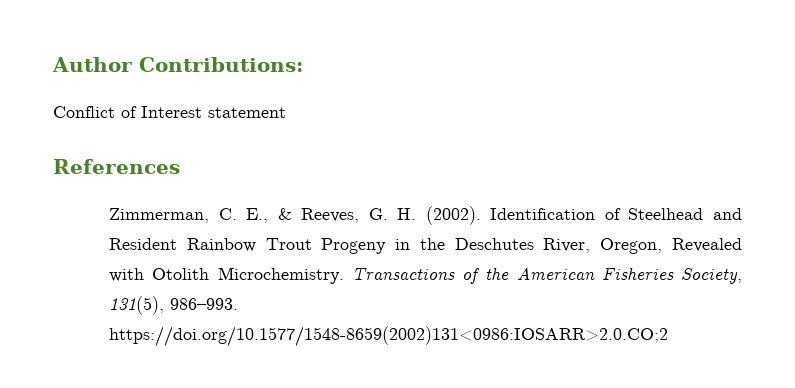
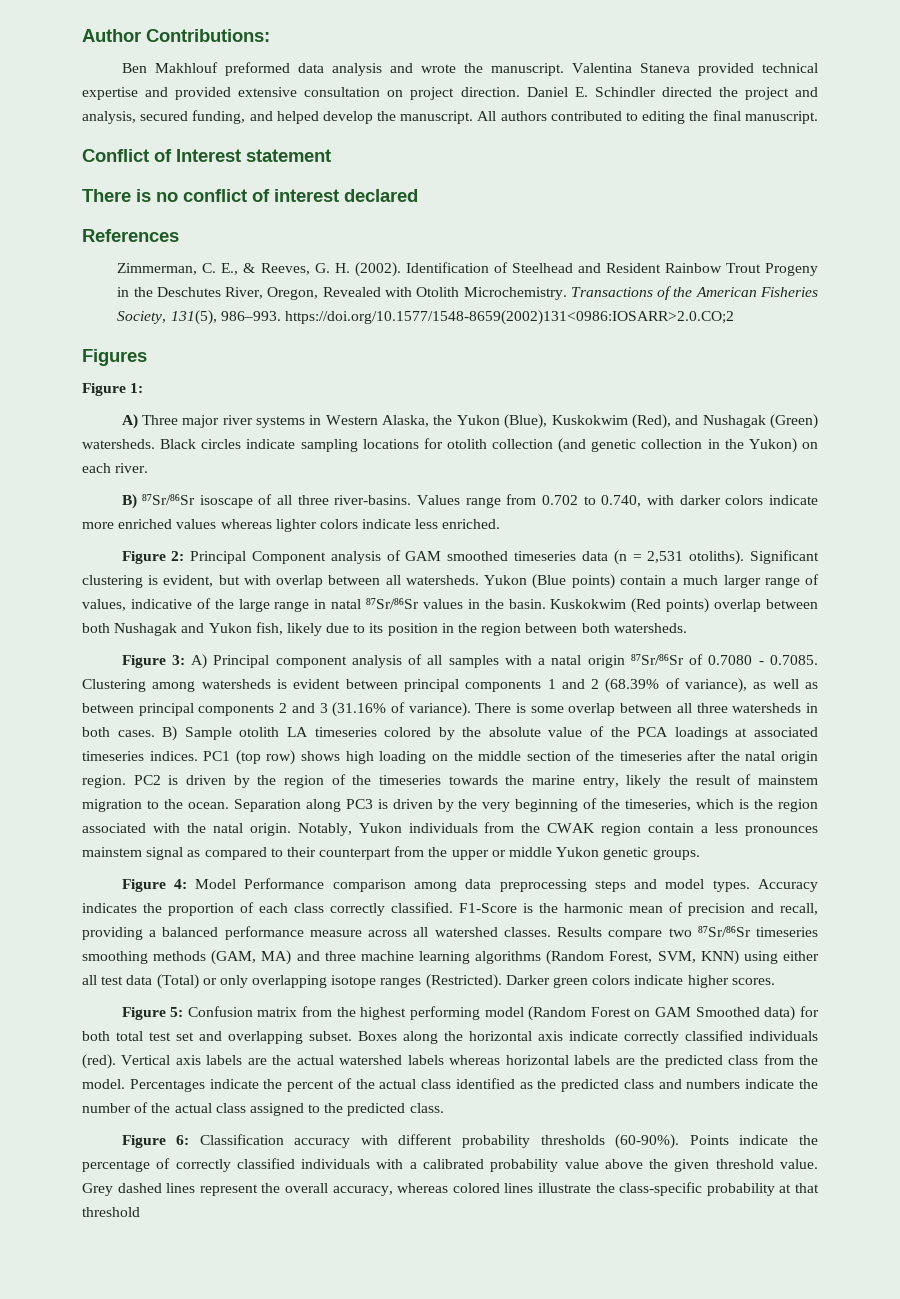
+ Ben Makhlouf preformed data analysis and wrote the manuscript. Valentina Staneva provided technical expertise and provided extensive consultation on project direction. Daniel E. Schindler directed the project and analysis, secured funding, and helped develop the manuscript. All authors contributed to editing the final manuscript.
  Conflict of Interest statement
+ There is no conflict of interest declared
+ Figures
+ Figure 1:
+ A) Three major river systems in Western Alaska, the Yukon (Blue), Kuskokwim (Red), and Nushagak (Green) watersheds. Black circles indicate sampling locations for otolith collection (and genetic collection in the Yukon) on each river.
+ B) ⁸⁷Sr/⁸⁶Sr isoscape of all three river-basins. Values range from 0.702 to 0.740, with darker colors indicate more enriched values whereas lighter colors indicate less enriched.
+ Figure 2: Principal Component analysis of GAM smoothed timeseries data (n = 2,531 otoliths). Significant clustering is evident, but with overlap between all watersheds. Yukon (Blue points) contain a much larger range of values, indicative of the large range in natal ⁸⁷Sr/⁸⁶Sr values in the basin. Kuskokwim (Red points) overlap between both Nushagak and Yukon fish, likely due to its position in the region between both watersheds.
+ Figure 3: A) Principal component analysis of all samples with a natal origin ⁸⁷Sr/⁸⁶Sr of 0.7080 - 0.7085. Clustering among watersheds is evident between principal components 1 and 2 (68.39% of variance), as well as between principal components 2 and 3 (31.16% of variance). There is some overlap between all three watersheds in both cases. B) Sample otolith LA timeseries colored by the absolute value of the PCA loadings at associated timeseries indices. PC1 (top row) shows high loading on the middle section of the timeseries after the natal origin region. PC2 is driven by the region of the timeseries towards the marine entry, likely the result of mainstem migration to the ocean. Separation along PC3 is driven by the very beginning of the timeseries, which is the region associated with the natal origin. Notably, Yukon individuals from the CWAK region contain a less pronounces mainstem signal as compared to their counterpart from the upper or middle Yukon genetic groups.
+ Figure 4: Model Performance comparison among data preprocessing steps and model types. Accuracy indicates the proportion of each class correctly classified. F1-Score is the harmonic mean of precision and recall, providing a balanced performance measure across all watershed classes. Results compare two ⁸⁷Sr/⁸⁶Sr timeseries smoothing methods (GAM, MA) and three machine learning algorithms (Random Forest, SVM, KNN) using either all test data (Total) or only overlapping isotope ranges (Restricted). Darker green colors indicate higher scores.
+ Figure 5: Confusion matrix from the highest performing model (Random Forest on GAM Smoothed data) for both total test set and overlapping subset. Boxes along the horizontal axis indicate correctly classified individuals (red). Vertical axis labels are the actual watershed labels whereas horizontal labels are the predicted class from the model. Percentages indicate the percent of the actual class identified as the predicted class and numbers indicate the number of the actual class assigned to the predicted class.
+ Figure 6: Classification accuracy with different probability thresholds (60-90%). Points indicate the percentage of correctly classified individuals with a calibrated probability value above the given threshold value. Grey dashed lines represent the overall accuracy, whereas colored lines illustrate the class-specific probability at that threshold

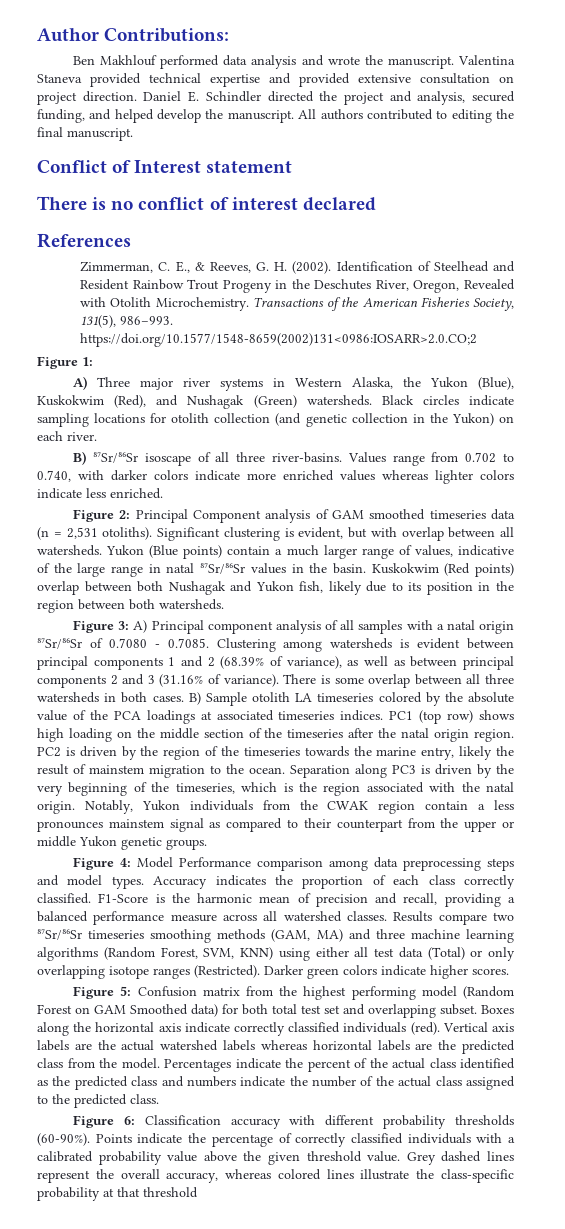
- Ben Makhlouf preformed data analysis and wrote the manuscript.
+ Ben Makhlouf performed data analysis and wrote the manuscript.
- Figures

